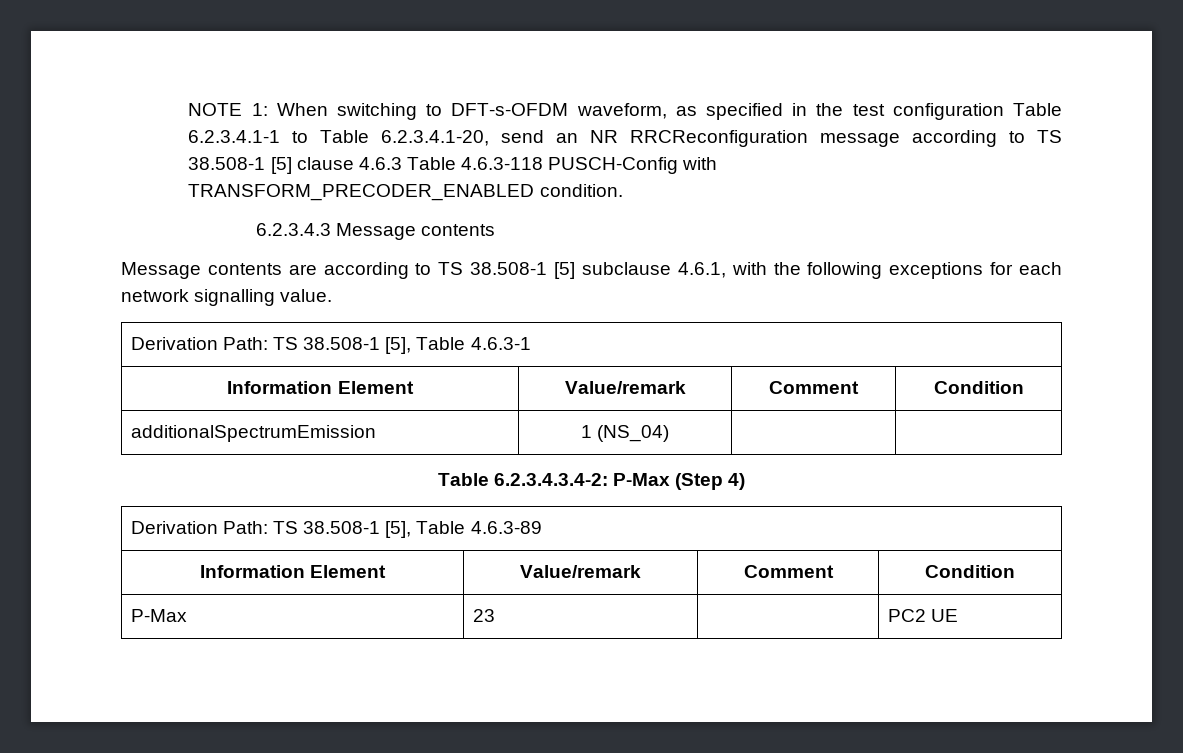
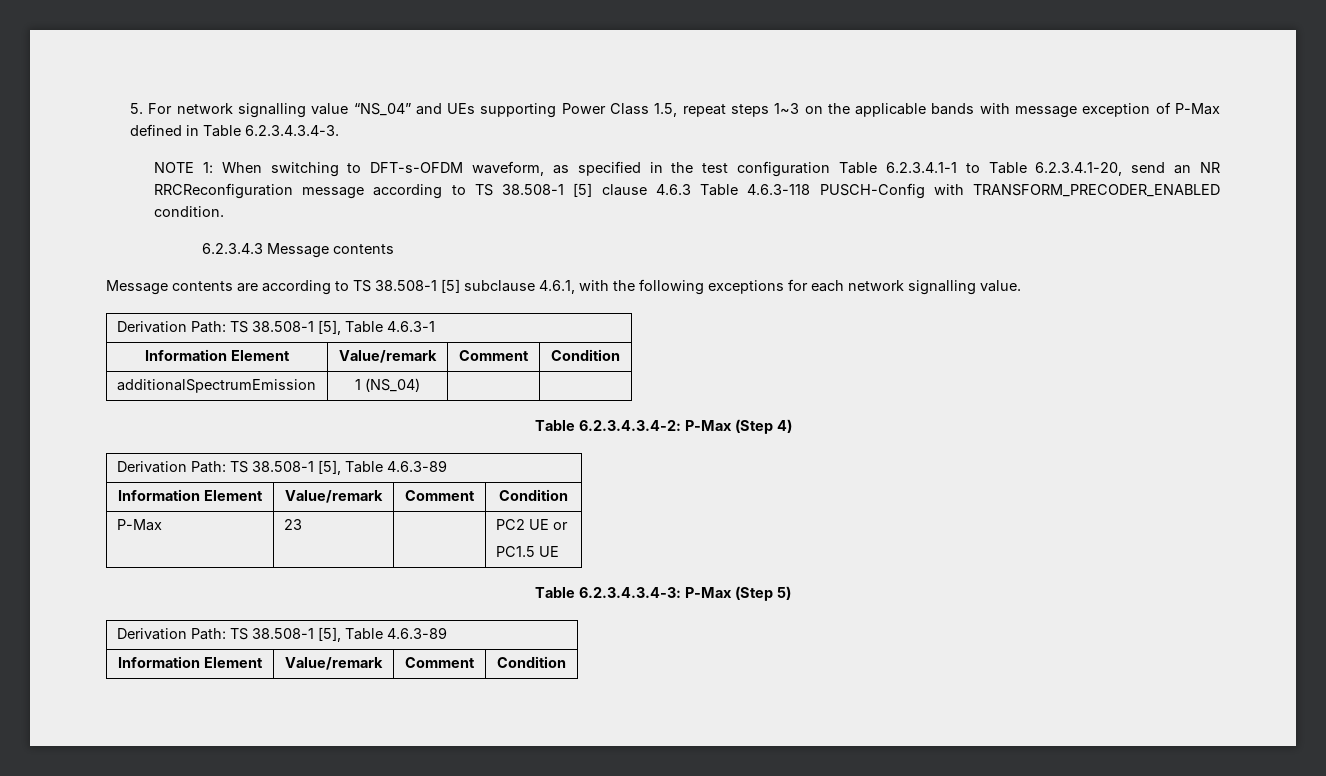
+ 5. For network signalling value “NS_04” and UEs supporting Power Class 1.5, repeat steps 1~3 on the applicable bands with message exception of P-Max defined in Table 6.2.3.4.3.4-3.
- P-Max | 23 | | PC2 UE
+ P-Max | 23 | | PC2 UE or
+ PC1.5 UE
+ Table 6.2.3.4.3.4-3: P-Max (Step 5)
+ Derivation Path: TS 38.508-1 [5], Table 4.6.3-89
+ Information Element | Value/remark | Comment | Condition

